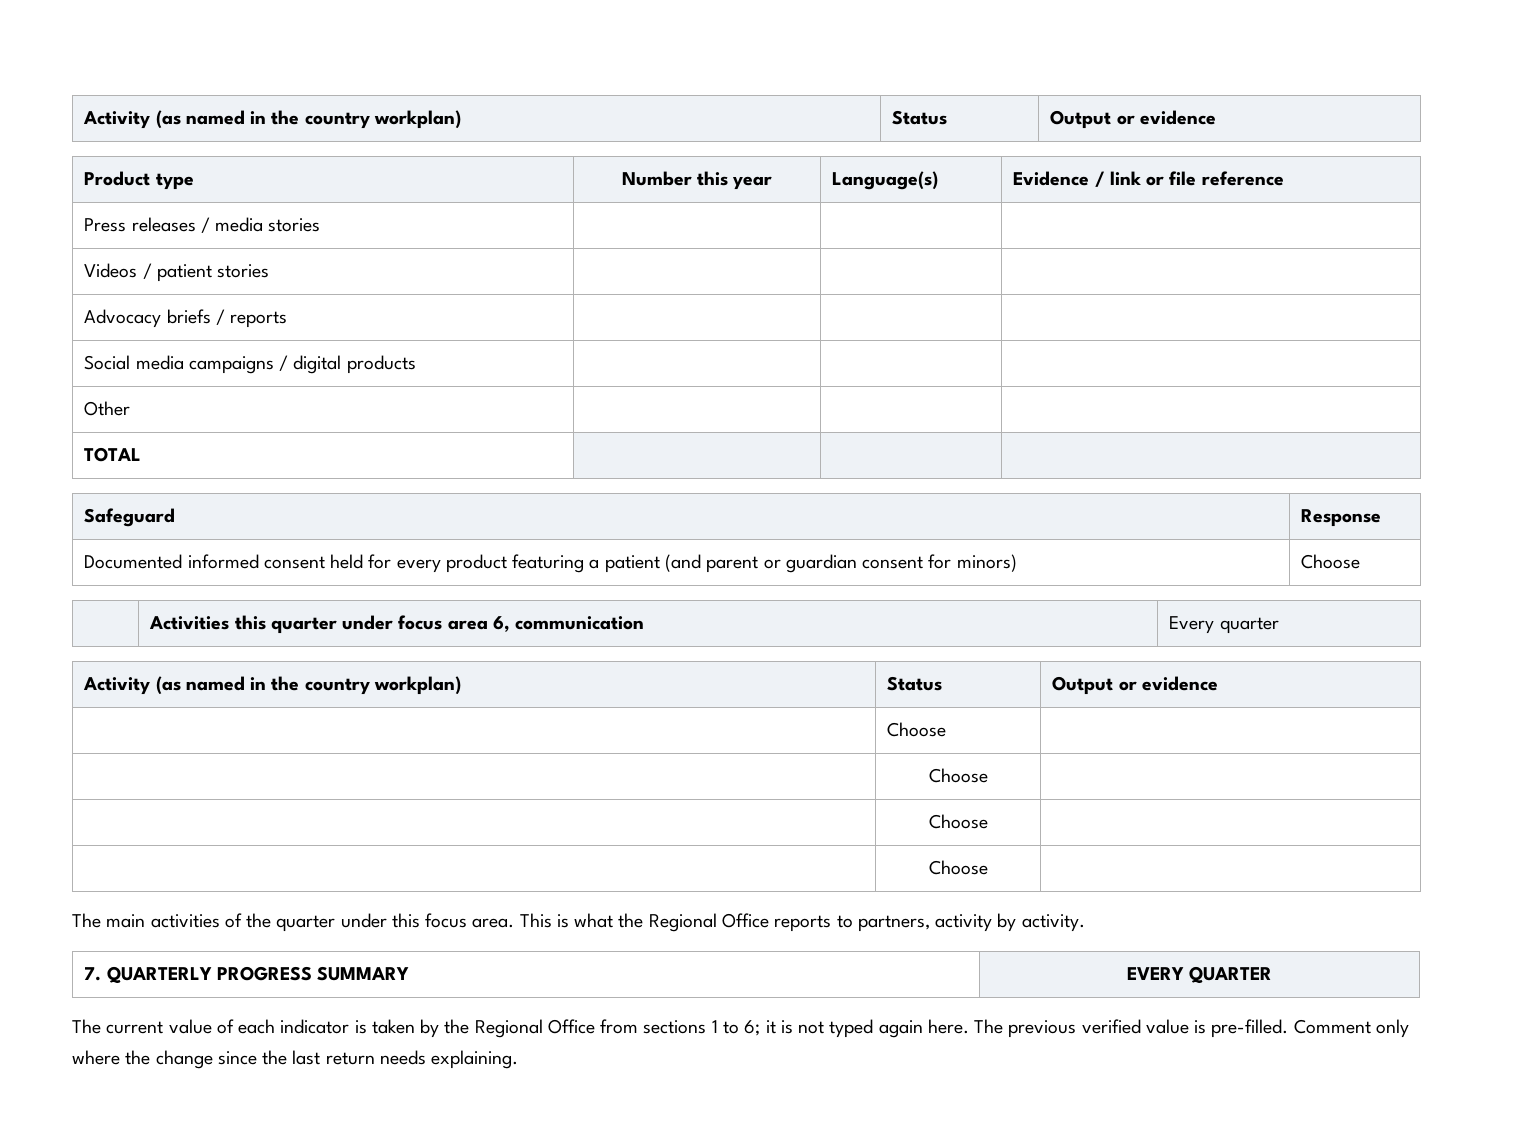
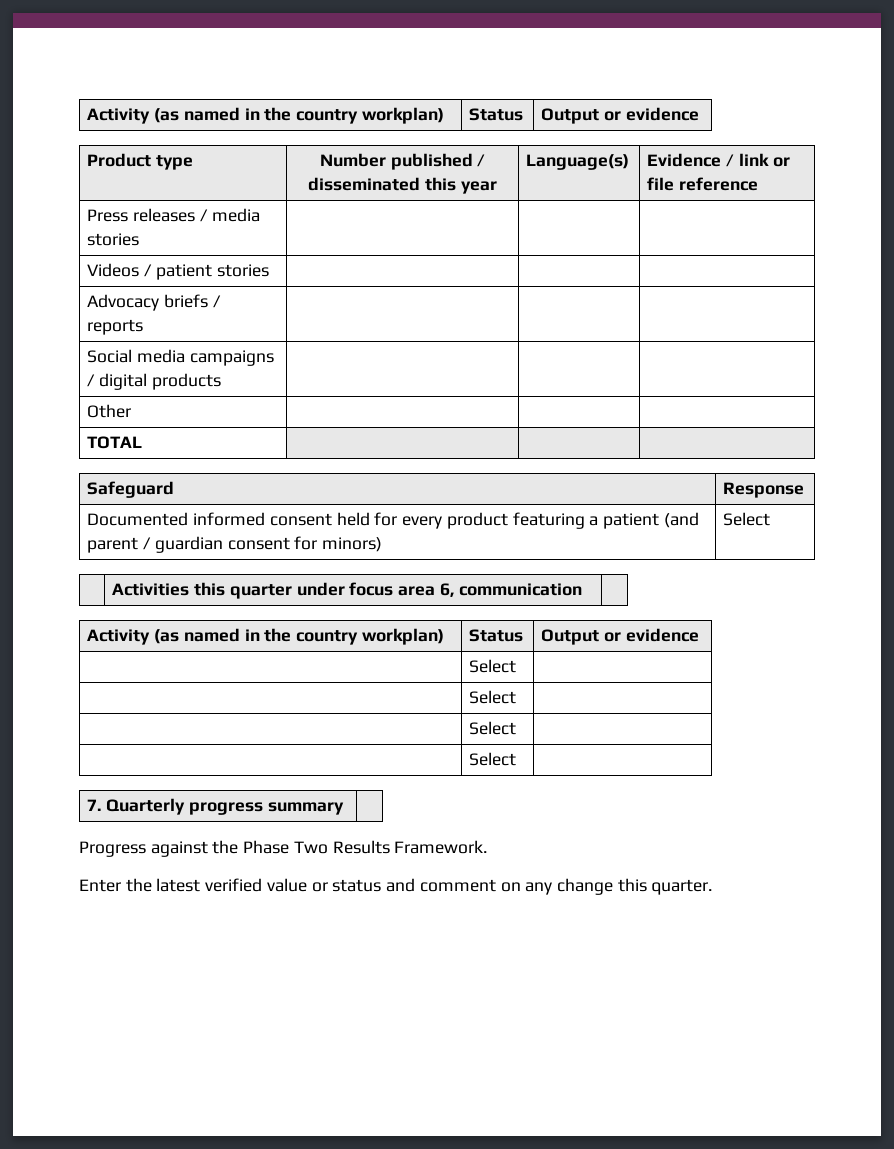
- Product type | Number this year | Language(s) | Evidence / link or file reference
+ Product type | Number published / disseminated this year | Language(s) | Evidence / link or file reference
- Documented informed consent held for every product featuring a patient (and parent or guardian consent for minors) | Choose
+ Documented informed consent held for every product featuring a patient (and parent / guardian consent for minors) | Select
- | Activities this quarter under focus area 6, communication | Every quarter
+ | Activities this quarter under focus area 6, communication |
  Activity (as named in the country workplan) | Status | Output or evidence
- | Choose |
- | Choose |
- | Choose |
- | Choose |
- The main activities of the quarter under this focus area. This is what the Regional Office reports to partners, activity by activity.
- 7. QUARTERLY PROGRESS SUMMARY | EVERY QUARTER
- The current value of each indicator is taken by the Regional Office from sections 1 to 6; it is not typed again here. The previous verified value is pre-filled. Comment only where the change since the last return needs explaining.
+ | Select |
+ | Select |
+ | Select |
+ | Select |
+ 7. Quarterly progress summary |
+ Progress against the Phase Two Results Framework.
+ Enter the latest verified value or status and comment on any change this quarter.

